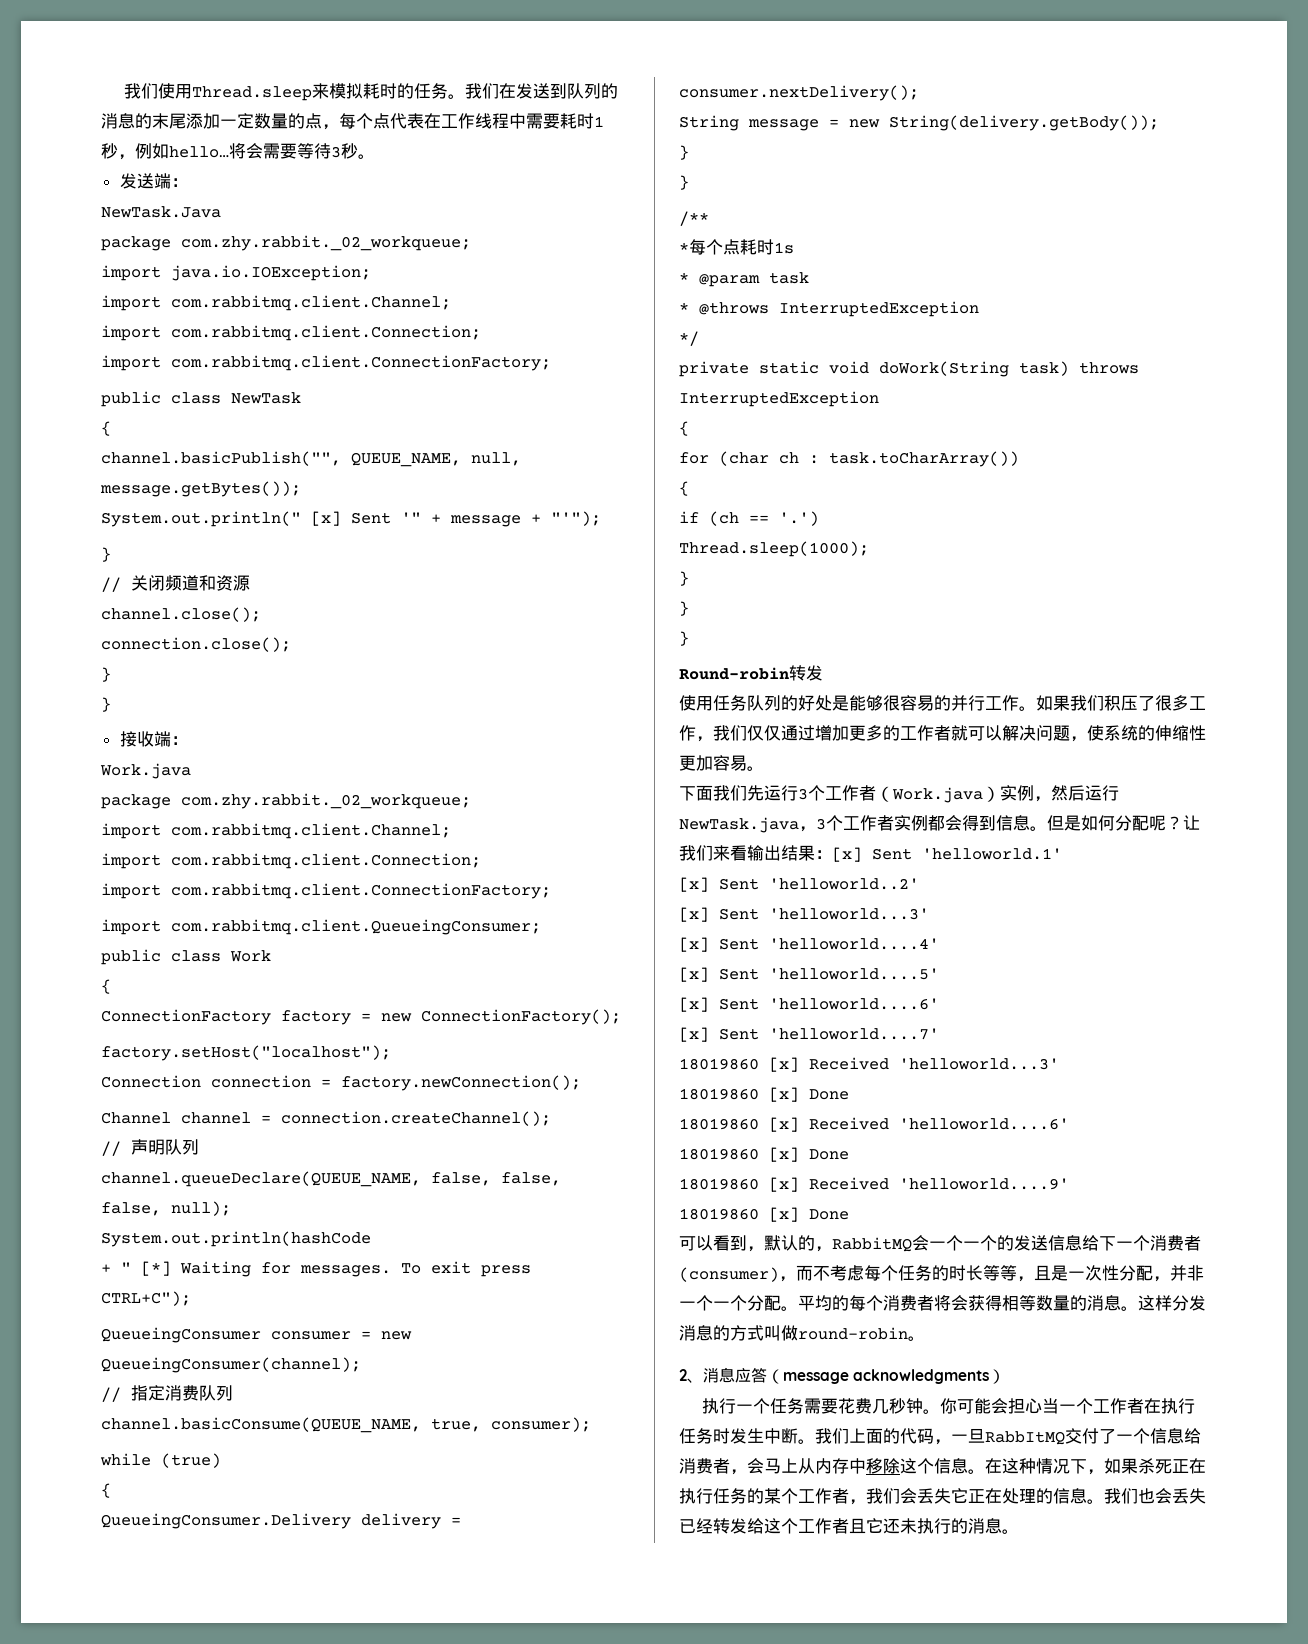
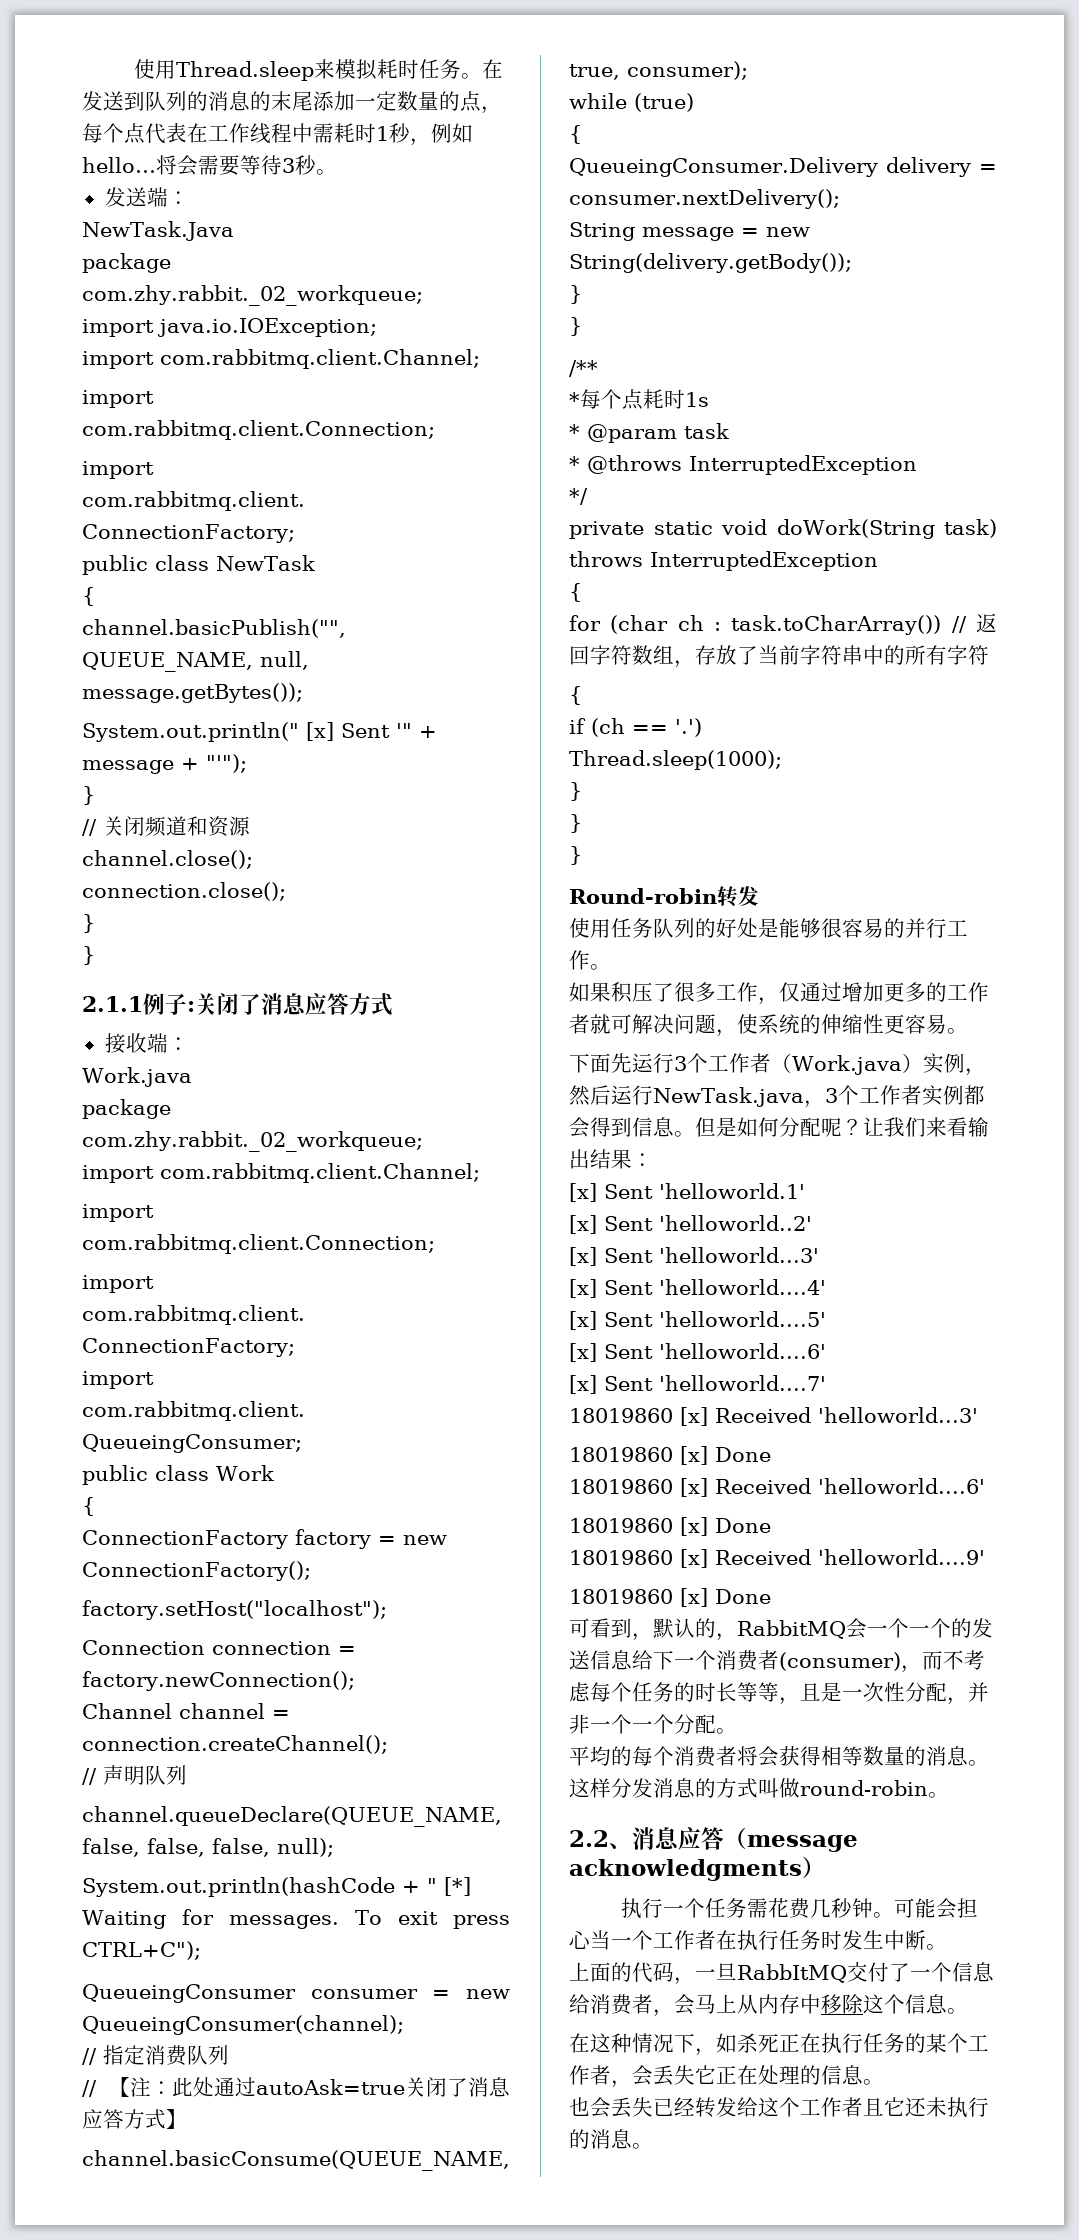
- 我们使用Thread.sleep来模拟耗时的任务。我们在发送到队列的消息的末尾添加一定数量的点，每个点代表在工作线程中需要耗时1秒，例如hello…
+ 使用Thread.sleep来模拟耗时任务。在发送到队列的消息的末尾添加一定数量的点，每个点代表在工作线程中需耗时1秒，例如hello…
+ 2.1.1例子:关闭了消息应答方式
- System.out.println(hashCode
- + " [*] Waiting for messages.
+ System.out.println(hashCode + " [*] Waiting for messages.
+ // 【注：此处通过autoAsk=true关闭了消息应答方式】
- for (char ch : task.toCharArray())
+ for (char ch : task.toCharArray()) // 返回字符数组，存放了当前字符串中的所有字符
- 使用任务队列的好处是能够很容易的并行工作。如果我们积压了很多工作，我们仅仅通过增加更多的工作者就可以解决问题，使系统的伸缩性更加容易。
+ 使用任务队列的好处是能够很容易的并行工作。
+ 如果积压了很多工作，仅通过增加更多的工作者就可解决问题，使系统的伸缩性更容易。
- 下面我们先运行3个工作者（Work.java）实例，然后运行NewTask.java，3个工作者实例都会得到信息。
+ 下面先运行3个工作者（Work.java）实例，然后运行NewTask.java，3个工作者实例都会得到信息。
- 让我们来看输出结果：[x] Sent 'helloworld.1'
+ 让我们来看输出结果：
+ [x] Sent 'helloworld.1'
- 可以看到，默认的，RabbitMQ会一个一个的发送信息给下一个消费者(consumer)，而不考虑每个任务的时长等等，且是一次性分配，并非一个一个分配。平均的每个消费者将会获得相等数量的消息。
+ 可看到，默认的，RabbitMQ会一个一个的发送信息给下一个消费者(consumer)，而不考虑每个任务的时长等等，且是一次性分配，并非一个一个分配。
+ 平均的每个消费者将会获得相等数量的消息。
- 2、消息应答（message acknowledgments）
+ 2.2、消息应答（message acknowledgments）
- 执行一个任务需要花费几秒钟。
+ 执行一个任务需花费几秒钟。
- 你可能会担心当一个工作者在执行任务时发生中断。我们上面的代码，一旦RabbItMQ交付了一个信息给消费者，会马上从内存中移除这个信息。在这种情况下，如果杀死正在执行任务的某个工作者，我们会丢失它正在处理的信息。我们也会丢失已经转发给这个工作者且它还未执行的消息。
+ 可能会担心当一个工作者在执行任务时发生中断。
+ 上面的代码，一旦RabbItMQ交付了一个信息给消费者，会马上从内存中移除这个信息。
+ 在这种情况下，如杀死正在执行任务的某个工作者，会丢失它正在处理的信息。
+ 也会丢失已经转发给这个工作者且它还未执行的消息。

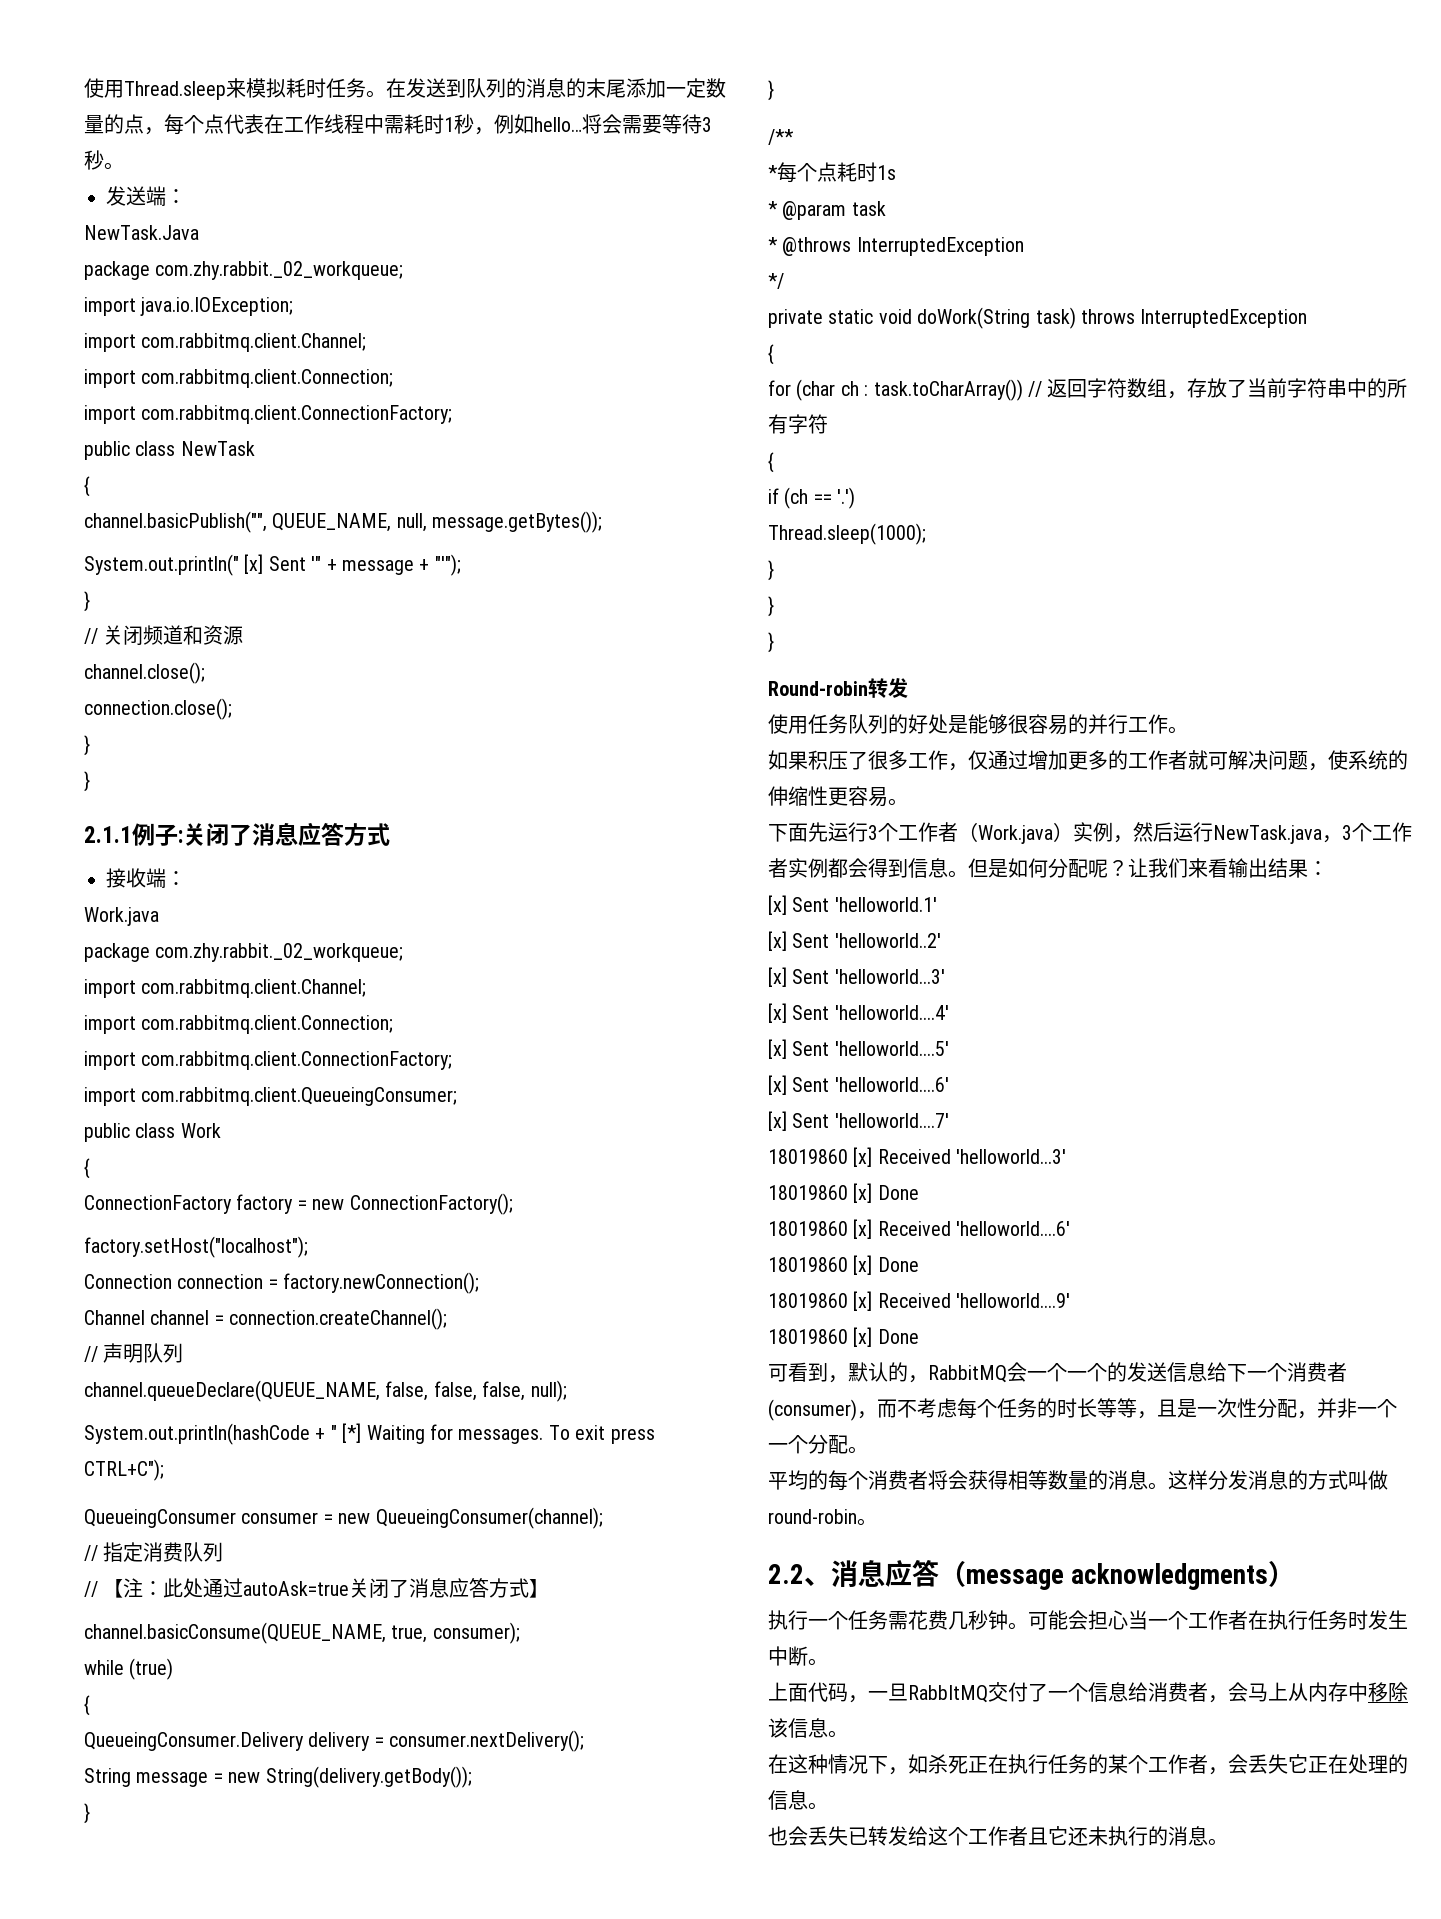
- 上面的代码，一旦RabbItMQ交付了一个信息给消费者，会马上从内存中移除这个信息。
+ 上面代码，一旦RabbItMQ交付了一个信息给消费者，会马上从内存中移除该信息。
- 也会丢失已经转发给这个工作者且它还未执行的消息。
+ 也会丢失已转发给这个工作者且它还未执行的消息。

